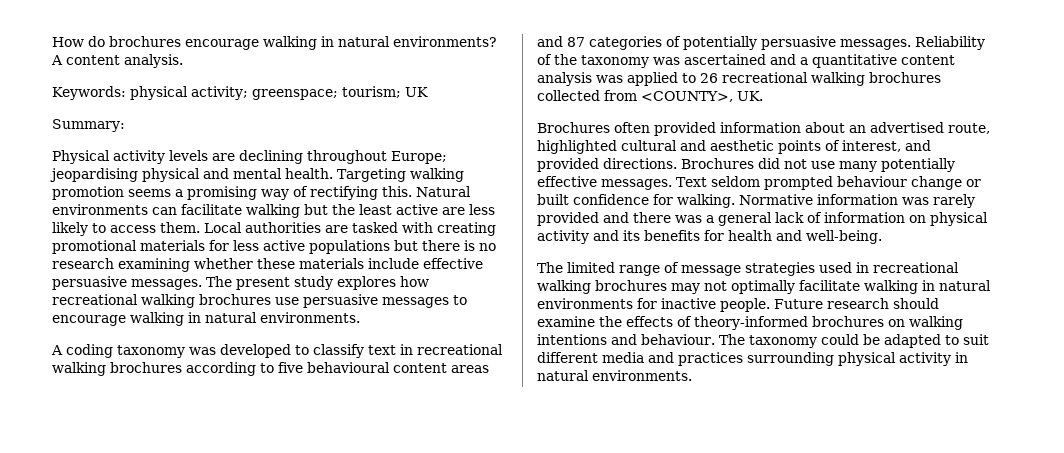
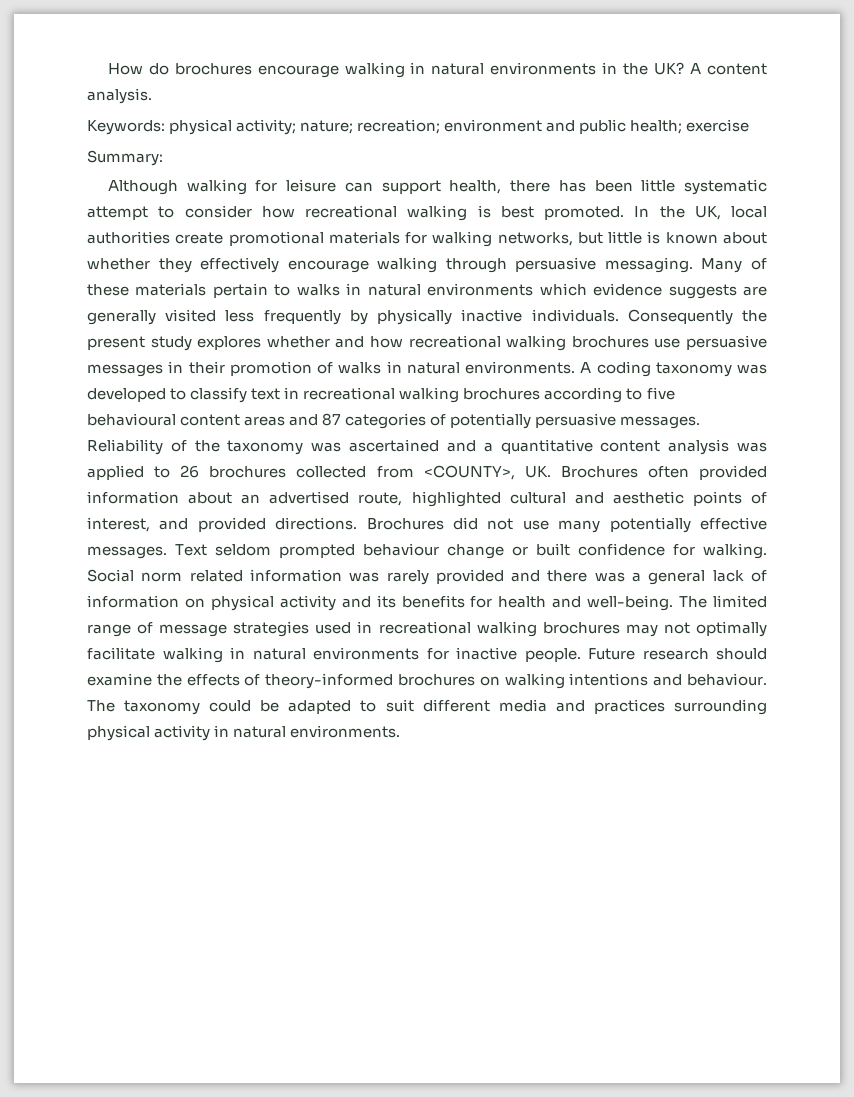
- How do brochures encourage walking in natural environments?
+ How do brochures encourage walking in natural environments in the UK?
- Keywords: physical activity; greenspace; tourism; UK
+ Keywords: physical activity; nature; recreation; environment and public health; exercise
  Summary:
- Physical activity levels are declining throughout Europe; jeopardising physical and mental health. Targeting walking promotion seems a promising way of rectifying this. Natural environments can facilitate walking but the least active are less likely to access them. Local authorities are tasked with creating promotional materials for less active populations but there is no research examining whether these materials include effective persuasive messages. The present study explores how recreational walking brochures use persuasive messages to encourage walking in natural environments.
- A coding taxonomy was developed to classify text in recreational walking brochures according to five behavioural content areas and 87 categories of potentially persuasive messages.
+ Although walking for leisure can support health, there has been little systematic attempt to consider how recreational walking is best promoted. In the UK, local authorities create promotional materials for walking networks, but little is known about whether they effectively encourage walking through persuasive messaging. Many of these materials pertain to walks in natural environments which evidence suggests are generally visited less frequently by physically inactive individuals. Consequently the present study explores whether and how recreational walking brochures use persuasive messages in their promotion of walks in natural environments. A coding taxonomy was developed to classify text in recreational walking brochures according to five behavioural content areas and 87 categories of potentially persuasive messages.
- Reliability of the taxonomy was ascertained and a quantitative content analysis was applied to 26 recreational walking brochures collected from <COUNTY>, UK.
- Brochures often provided information about an advertised route, highlighted cultural and aesthetic points of interest, and provided directions.
+ Reliability of the taxonomy was ascertained and a quantitative content analysis was applied to 26 brochures collected from <COUNTY>, UK. Brochures often provided information about an advertised route, highlighted cultural and aesthetic points of interest, and provided directions.
- Normative information was rarely provided and there was a general lack of information on physical activity and its benefits for health and well-being.
- The limited range of message strategies used in recreational walking brochures may not optimally facilitate walking in natural environments for inactive people.
+ Social norm related information was rarely provided and there was a general lack of information on physical activity and its benefits for health and well-being. The limited range of message strategies used in recreational walking brochures may not optimally facilitate walking in natural environments for inactive people.

